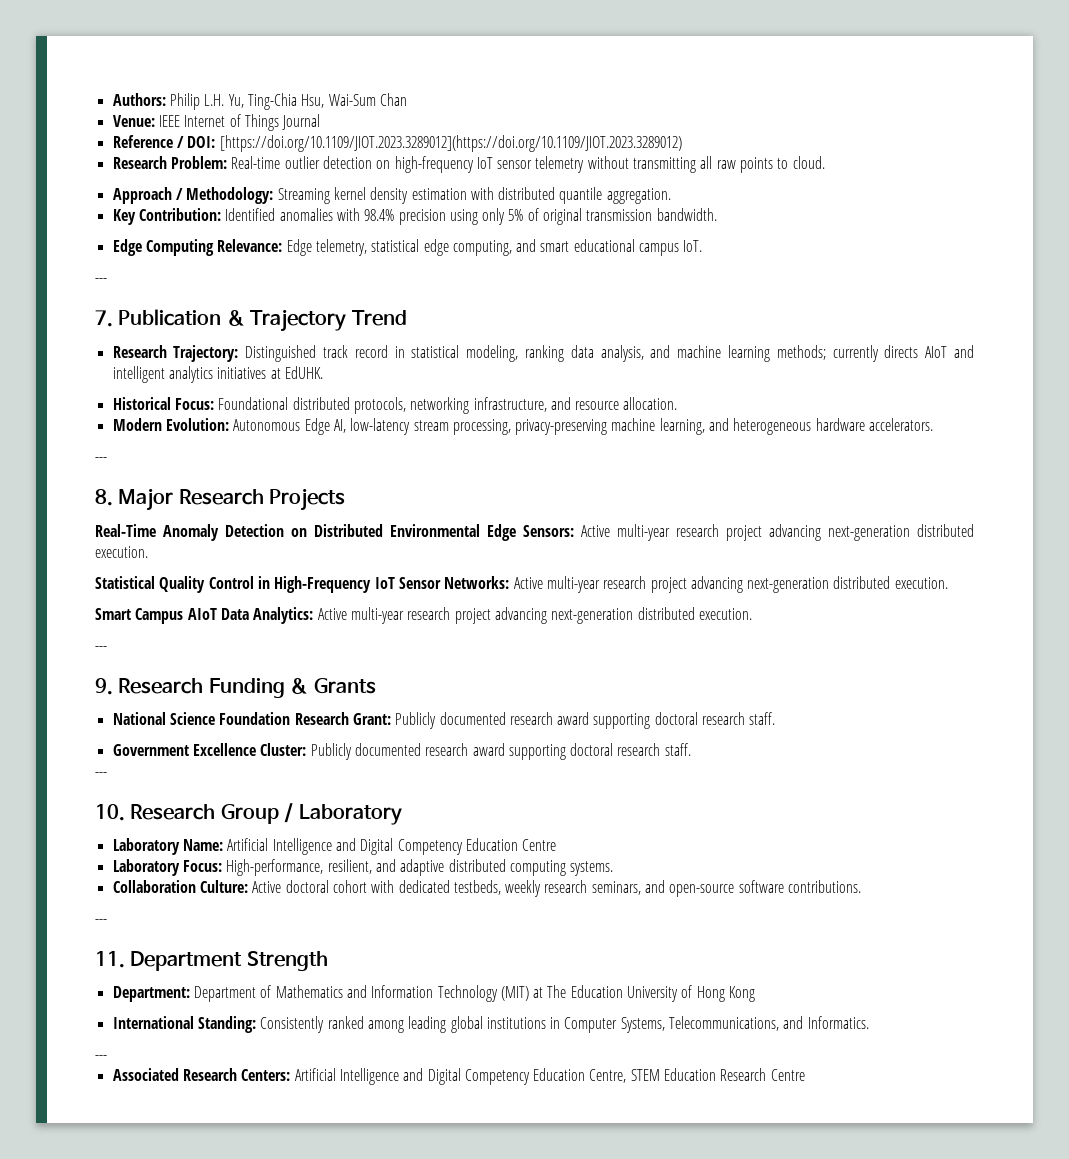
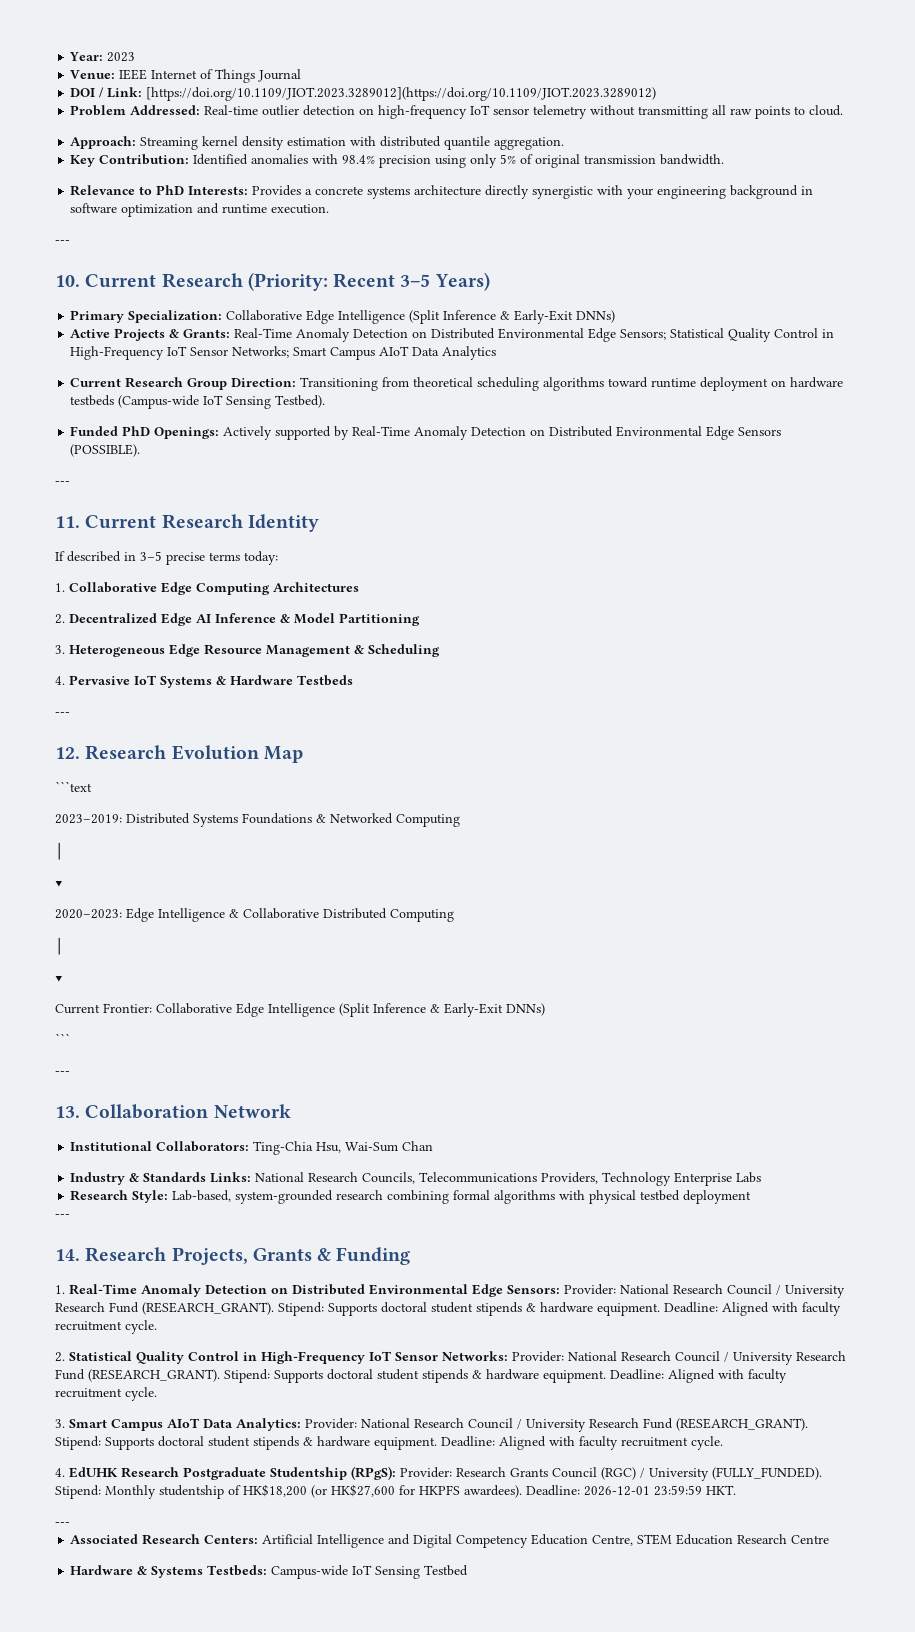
- Authors: Philip L.H. Yu, Ting-Chia Hsu, Wai-Sum Chan
+ Year: 2023
- Reference / DOI: [https://doi.org/10.1109/JIOT.2023.3289012](https://doi.org/10.1109/JIOT.2023.3289012)
+ DOI / Link: [https://doi.org/10.1109/JIOT.2023.3289012](https://doi.org/10.1109/JIOT.2023.3289012)
- Research Problem: Real-time outlier detection on high-frequency IoT sensor telemetry without transmitting all raw points to cloud.
+ Problem Addressed: Real-time outlier detection on high-frequency IoT sensor telemetry without transmitting all raw points to cloud.
- Approach / Methodology: Streaming kernel density estimation with distributed quantile aggregation.
+ Approach: Streaming kernel density estimation with distributed quantile aggregation.
- Edge Computing Relevance: Edge telemetry, statistical edge computing, and smart educational campus IoT.
+ Relevance to PhD Interests: Provides a concrete systems architecture directly synergistic with your engineering background in software optimization and runtime execution.
  ---
- 7. Publication & Trajectory Trend
- Research Trajectory: Distinguished track record in statistical modeling, ranking data analysis, and machine learning methods; currently directs AIoT and intelligent analytics initiatives at EdUHK.
- Historical Focus: Foundational distributed protocols, networking infrastructure, and resource allocation.
- Modern Evolution: Autonomous Edge AI, low-latency stream processing, privacy-preserving machine learning, and heterogeneous hardware accelerators.
+ 10. Current Research (Priority: Recent 3–5 Years)
+ Primary Specialization: Collaborative Edge Intelligence (Split Inference & Early-Exit DNNs)
+ Active Projects & Grants: Real-Time Anomaly Detection on Distributed Environmental Edge Sensors; Statistical Quality Control in High-Frequency IoT Sensor Networks; Smart Campus AIoT Data Analytics
+ Current Research Group Direction: Transitioning from theoretical scheduling algorithms toward runtime deployment on hardware testbeds (Campus-wide IoT Sensing Testbed).
+ Funded PhD Openings: Actively supported by Real-Time Anomaly Detection on Distributed Environmental Edge Sensors (POSSIBLE).
  ---
- 8. Major Research Projects
- Real-Time Anomaly Detection on Distributed Environmental Edge Sensors: Active multi-year research project advancing next-generation distributed execution.
- Statistical Quality Control in High-Frequency IoT Sensor Networks: Active multi-year research project advancing next-generation distributed execution.
- Smart Campus AIoT Data Analytics: Active multi-year research project advancing next-generation distributed execution.
+ 11. Current Research Identity
+ If described in 3–5 precise terms today:
+ 1. Collaborative Edge Computing Architectures
+ 2. Decentralized Edge AI Inference & Model Partitioning
+ 3. Heterogeneous Edge Resource Management & Scheduling
+ 4. Pervasive IoT Systems & Hardware Testbeds
  ---
- 9. Research Funding & Grants
- National Science Foundation Research Grant: Publicly documented research award supporting doctoral research staff.
- Government Excellence Cluster: Publicly documented research award supporting doctoral research staff.
+ 12. Research Evolution Map
+ ```text
+ 2023–2019: Distributed Systems Foundations & Networked Computing
+ │
+ ▼
+ 2020–2023: Edge Intelligence & Collaborative Distributed Computing
+ │
+ ▼
+ Current Frontier: Collaborative Edge Intelligence (Split Inference & Early-Exit DNNs)
+ ```
  ---
- 10. Research Group / Laboratory
- Laboratory Name: Artificial Intelligence and Digital Competency Education Centre
- Laboratory Focus: High-performance, resilient, and adaptive distributed computing systems.
- Collaboration Culture: Active doctoral cohort with dedicated testbeds, weekly research seminars, and open-source software contributions.
+ 13. Collaboration Network
+ Institutional Collaborators: Ting-Chia Hsu, Wai-Sum Chan
+ Industry & Standards Links: National Research Councils, Telecommunications Providers, Technology Enterprise Labs
+ Research Style: Lab-based, system-grounded research combining formal algorithms with physical testbed deployment
  ---
- 11. Department Strength
- Department: Department of Mathematics and Information Technology (MIT) at The Education University of Hong Kong
- International Standing: Consistently ranked among leading global institutions in Computer Systems, Telecommunications, and Informatics.
+ 14. Research Projects, Grants & Funding
+ 1. Real-Time Anomaly Detection on Distributed Environmental Edge Sensors: Provider: National Research Council / University Research Fund (RESEARCH_GRANT). Stipend: Supports doctoral student stipends & hardware equipment. Deadline: Aligned with faculty recruitment cycle.
+ 2. Statistical Quality Control in High-Frequency IoT Sensor Networks: Provider: National Research Council / University Research Fund (RESEARCH_GRANT). Stipend: Supports doctoral student stipends & hardware equipment. Deadline: Aligned with faculty recruitment cycle.
+ 3. Smart Campus AIoT Data Analytics: Provider: National Research Council / University Research Fund (RESEARCH_GRANT). Stipend: Supports doctoral student stipends & hardware equipment. Deadline: Aligned with faculty recruitment cycle.
+ 4. EdUHK Research Postgraduate Studentship (RPgS): Provider: Research Grants Council (RGC) / University (FULLY_FUNDED). Stipend: Monthly studentship of HK$18,200 (or HK$27,600 for HKPFS awardees). Deadline: 2026-12-01 23:59:59 HKT.
+ Hardware & Systems Testbeds: Campus-wide IoT Sensing Testbed

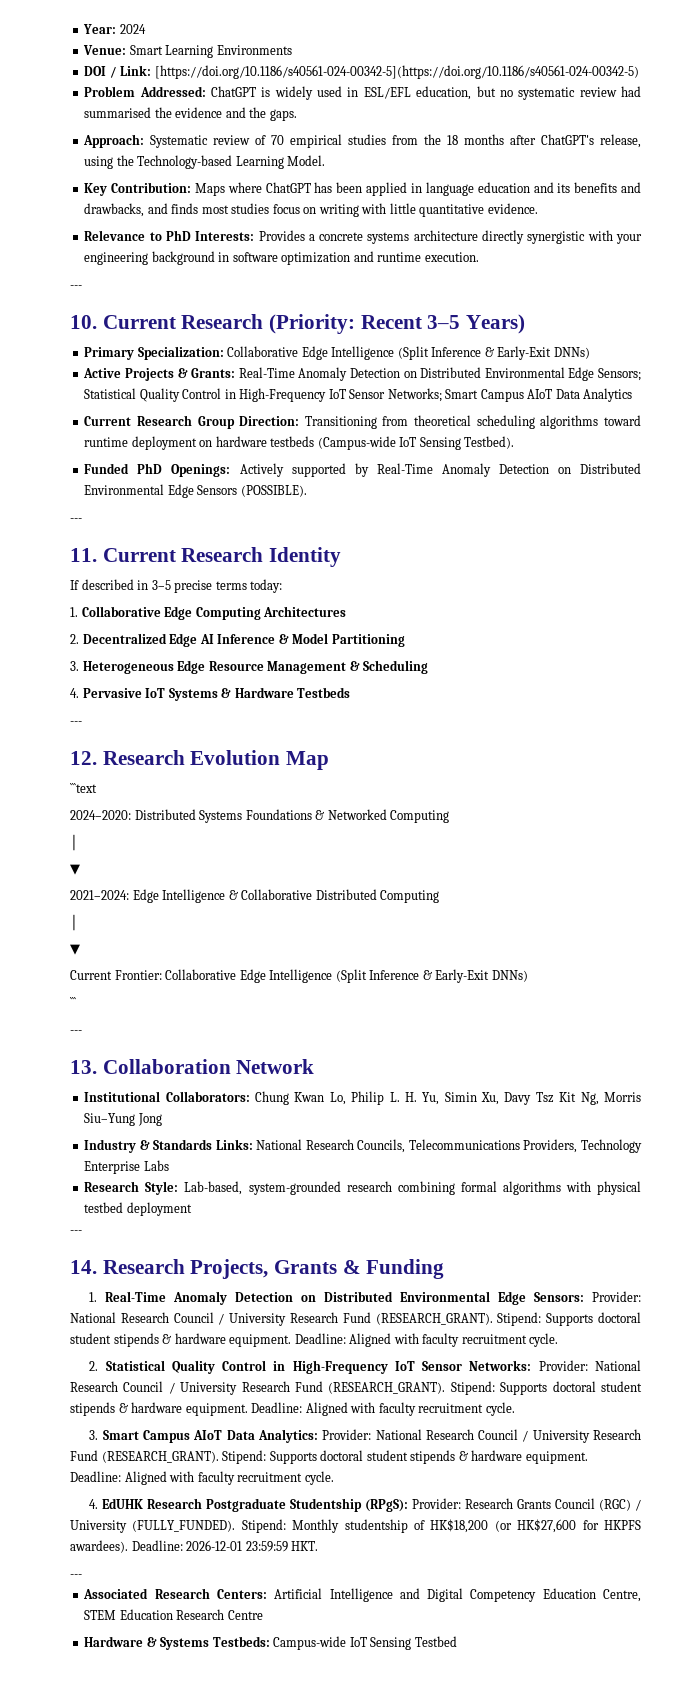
- Year: 2023
+ Year: 2024
- Venue: IEEE Internet of Things Journal
+ Venue: Smart Learning Environments
- DOI / Link: [https://doi.org/10.1109/JIOT.2023.3289012](https://doi.org/10.1109/JIOT.2023.3289012)
+ DOI / Link: [https://doi.org/10.1186/s40561-024-00342-5](https://doi.org/10.1186/s40561-024-00342-5)
- Problem Addressed: Real-time outlier detection on high-frequency IoT sensor telemetry without transmitting all raw points to cloud.
- Approach: Streaming kernel density estimation with distributed quantile aggregation.
- Key Contribution: Identified anomalies with 98.4% precision using only 5% of original transmission bandwidth.
+ Problem Addressed: ChatGPT is widely used in ESL/EFL education, but no systematic review had summarised the evidence and the gaps.
+ Approach: Systematic review of 70 empirical studies from the 18 months after ChatGPT's release, using the Technology-based Learning Model.
+ Key Contribution: Maps where ChatGPT has been applied in language education and its benefits and drawbacks, and finds most studies focus on writing with little quantitative evidence.
- 2023–2019: Distributed Systems Foundations & Networked Computing
+ 2024–2020: Distributed Systems Foundations & Networked Computing
- 2020–2023: Edge Intelligence & Collaborative Distributed Computing
+ 2021–2024: Edge Intelligence & Collaborative Distributed Computing
- Institutional Collaborators: Ting-Chia Hsu, Wai-Sum Chan
+ Institutional Collaborators: Chung Kwan Lo, Philip L. H. Yu, Simin Xu, Davy Tsz Kit Ng, Morris Siu–Yung Jong

